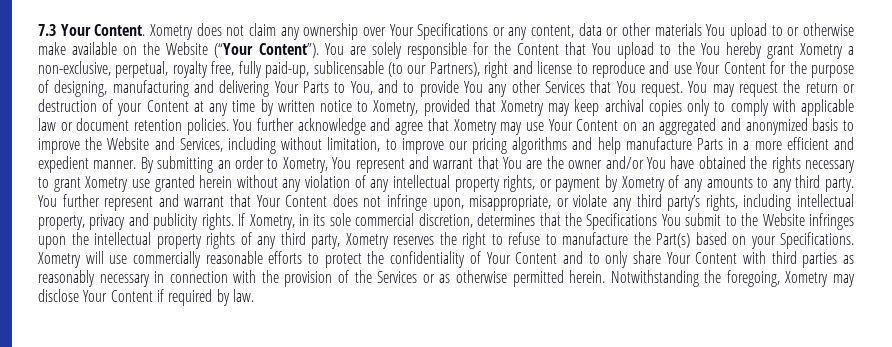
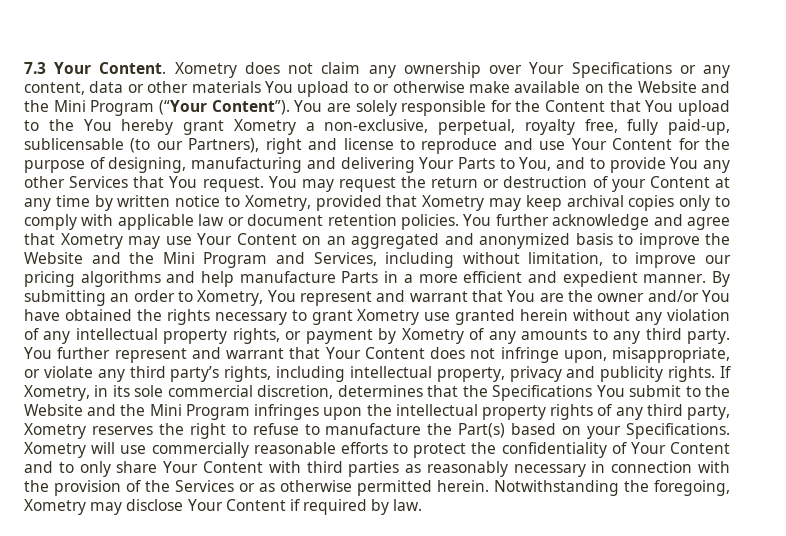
- Xometry does not claim any ownership over Your Specifications or any content, data or other materials You upload to or otherwise make available on the Website (“Your Content”).
+ Xometry does not claim any ownership over Your Specifications or any content, data or other materials You upload to or otherwise make available on the Website and the Mini Program (“Your Content”).
- You further acknowledge and agree that Xometry may use Your Content on an aggregated and anonymized basis to improve the Website and Services, including without limitation, to improve our pricing algorithms and help manufacture Parts in a more efficient and expedient manner.
+ You further acknowledge and agree that Xometry may use Your Content on an aggregated and anonymized basis to improve the Website and the Mini Program and Services, including without limitation, to improve our pricing algorithms and help manufacture Parts in a more efficient and expedient manner.
- If Xometry, in its sole commercial discretion, determines that the Specifications You submit to the Website infringes upon the intellectual property rights of any third party, Xometry reserves the right to refuse to manufacture the Part(s) based on your Specifications.
+ If Xometry, in its sole commercial discretion, determines that the Specifications You submit to the Website and the Mini Program infringes upon the intellectual property rights of any third party, Xometry reserves the right to refuse to manufacture the Part(s) based on your Specifications.

